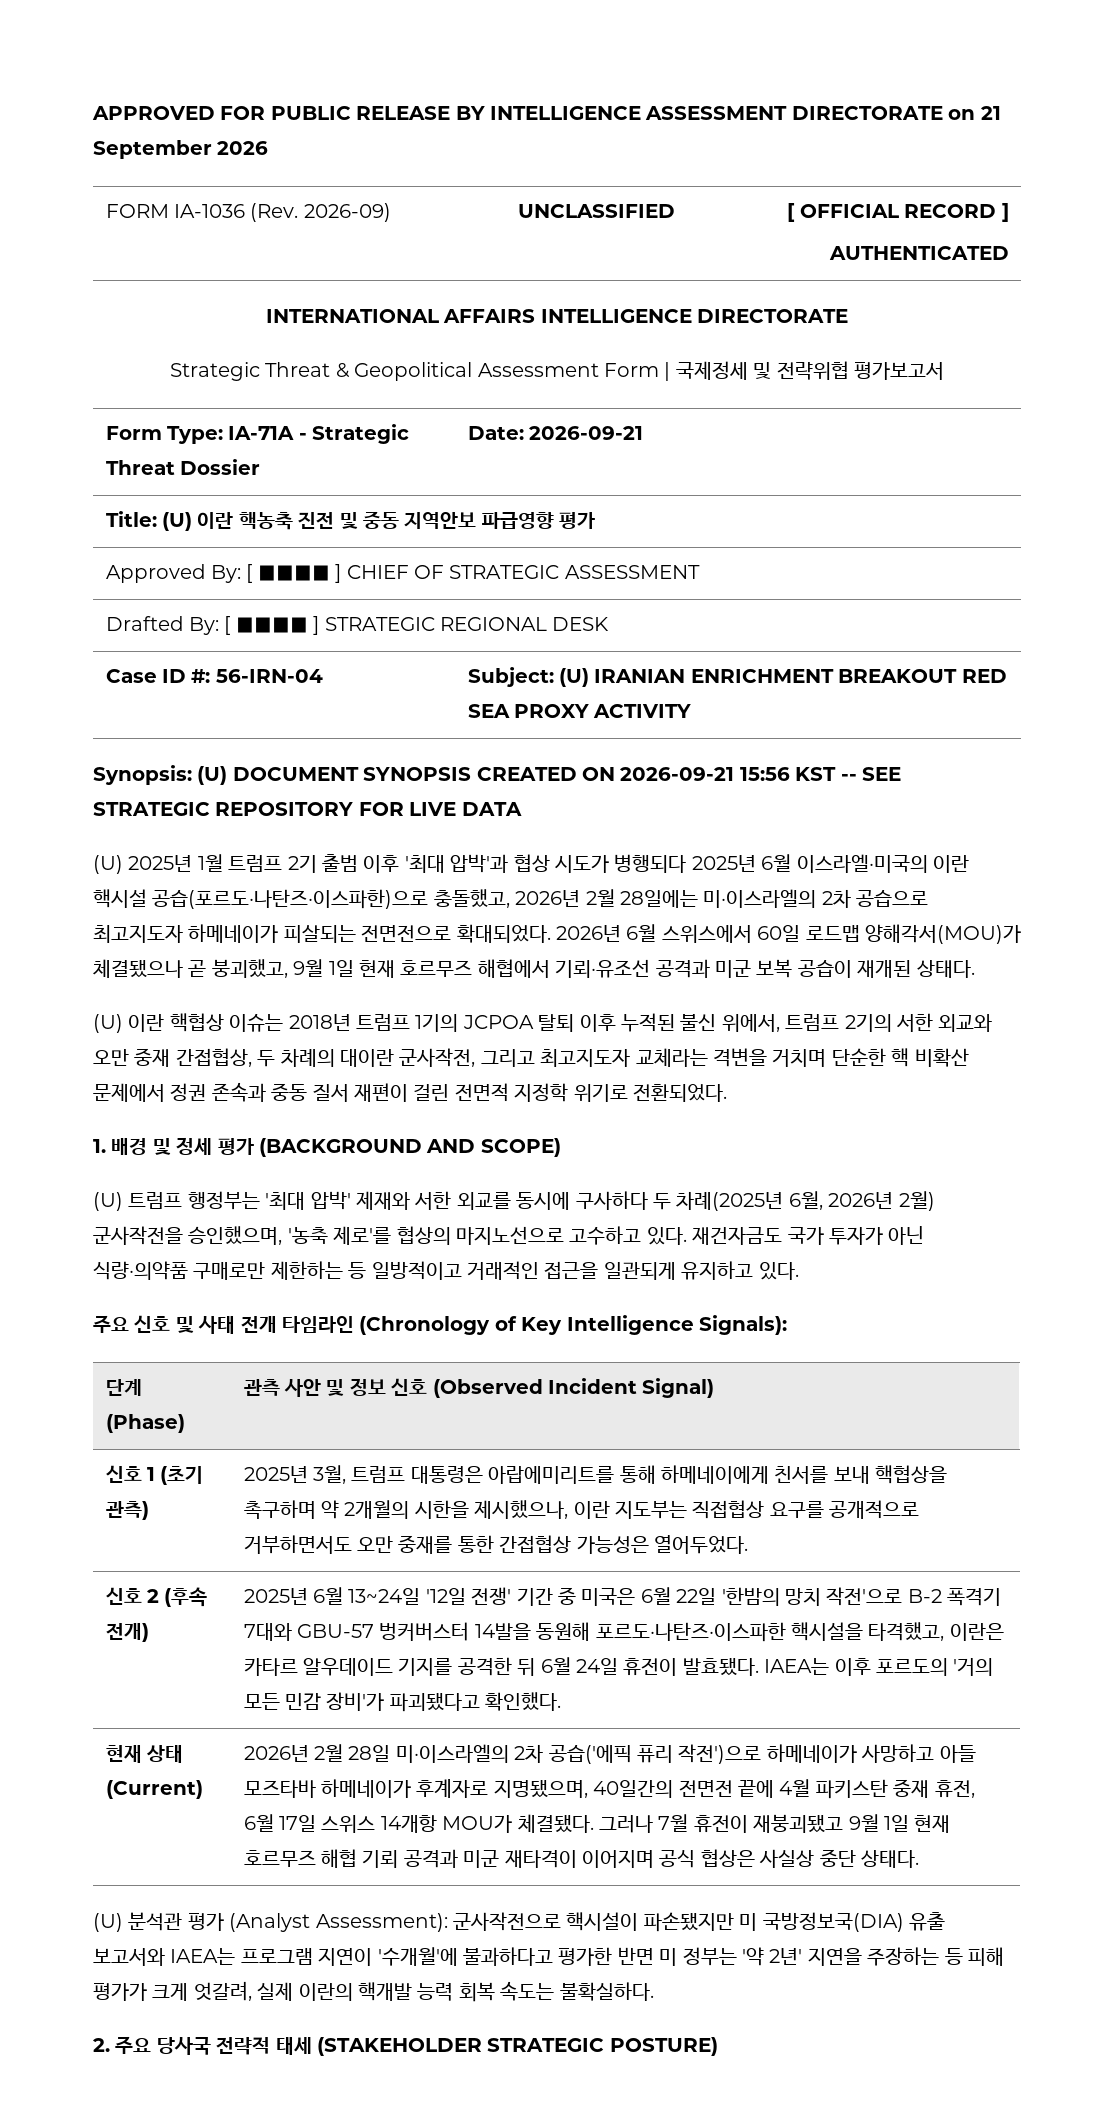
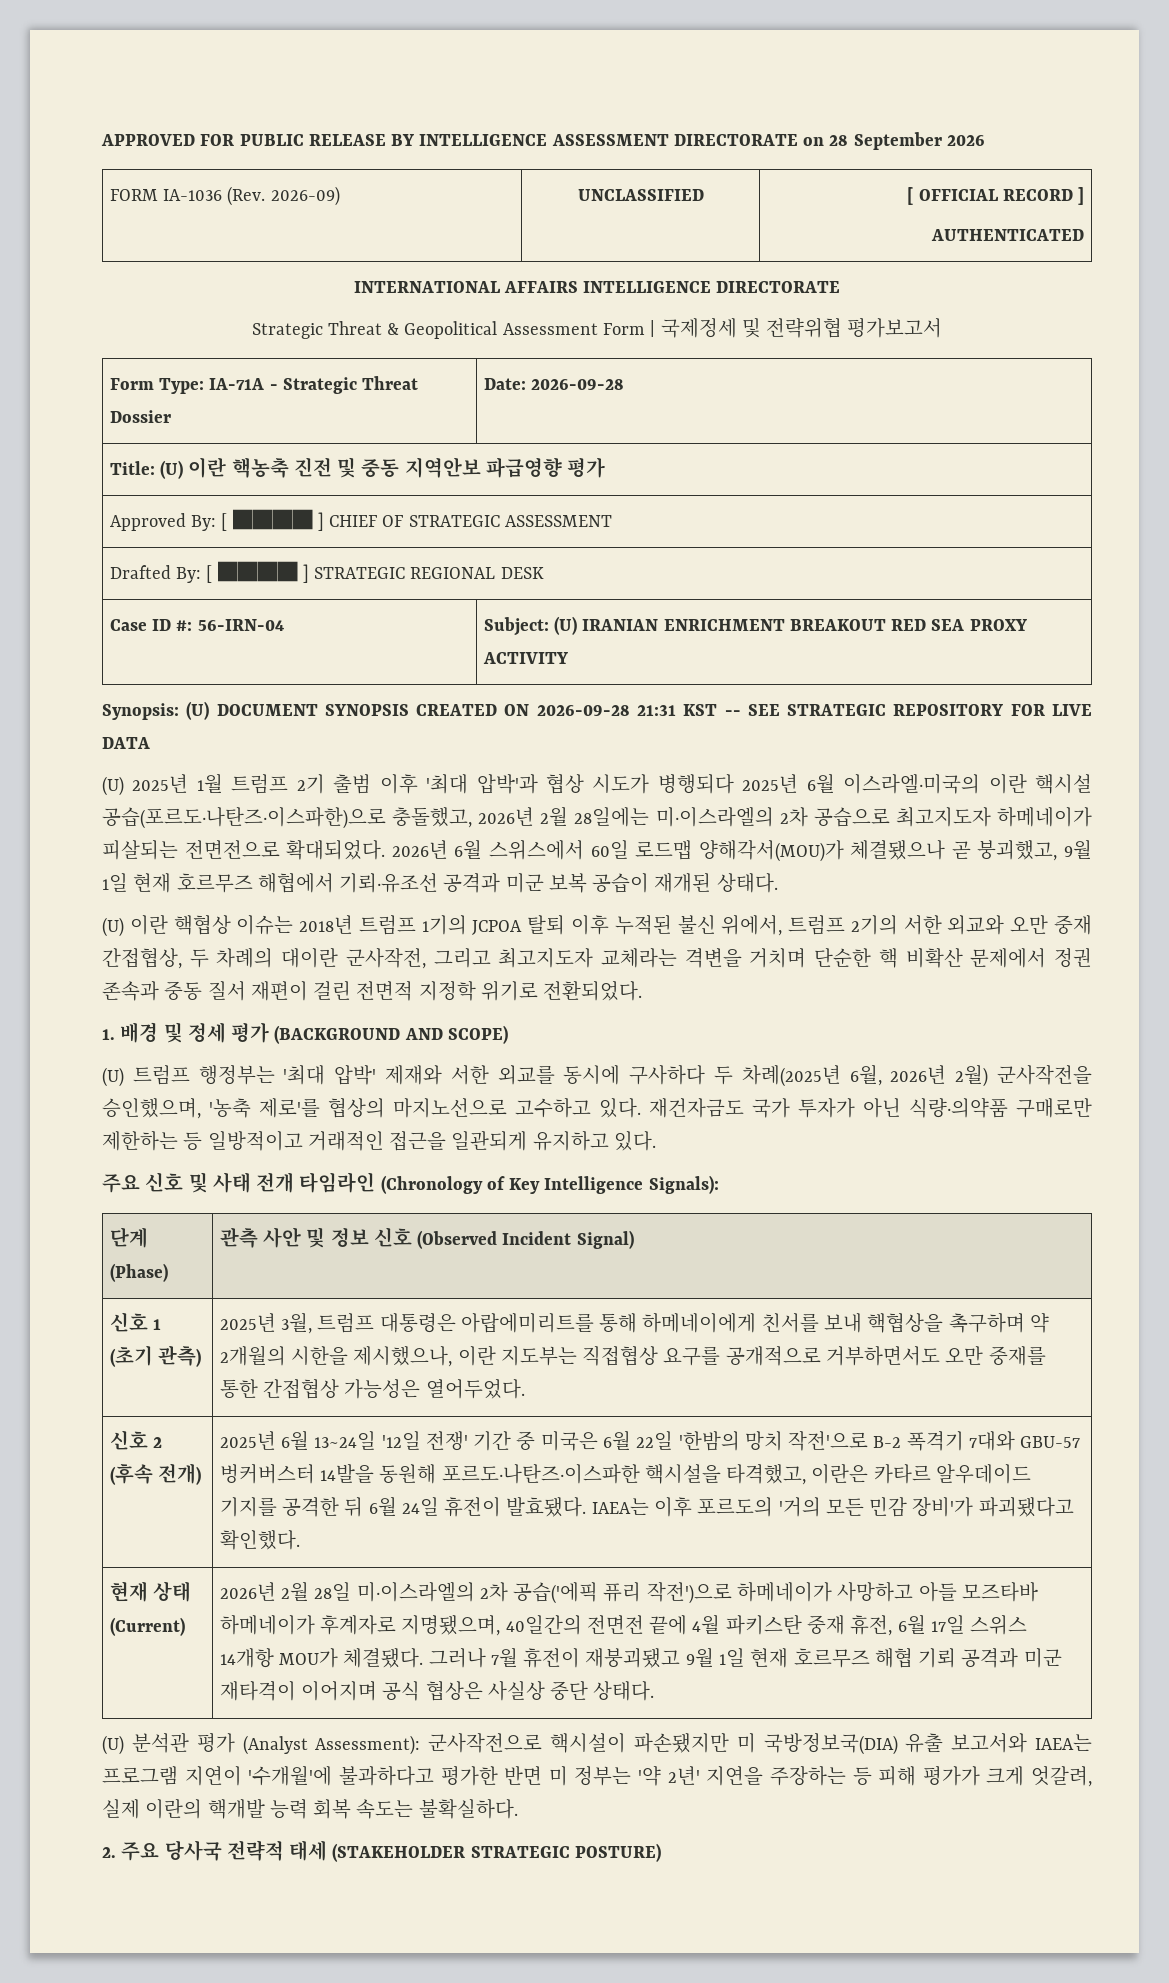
- APPROVED FOR PUBLIC RELEASE BY INTELLIGENCE ASSESSMENT DIRECTORATE on 21 September 2026
+ APPROVED FOR PUBLIC RELEASE BY INTELLIGENCE ASSESSMENT DIRECTORATE on 28 September 2026
- Form Type: IA-71A - Strategic Threat Dossier | Date: 2026-09-21
+ Form Type: IA-71A - Strategic Threat Dossier | Date: 2026-09-28
- Synopsis: (U) DOCUMENT SYNOPSIS CREATED ON 2026-09-21 15:56 KST -- SEE STRATEGIC REPOSITORY FOR LIVE DATA
+ Synopsis: (U) DOCUMENT SYNOPSIS CREATED ON 2026-09-28 21:31 KST -- SEE STRATEGIC REPOSITORY FOR LIVE DATA

